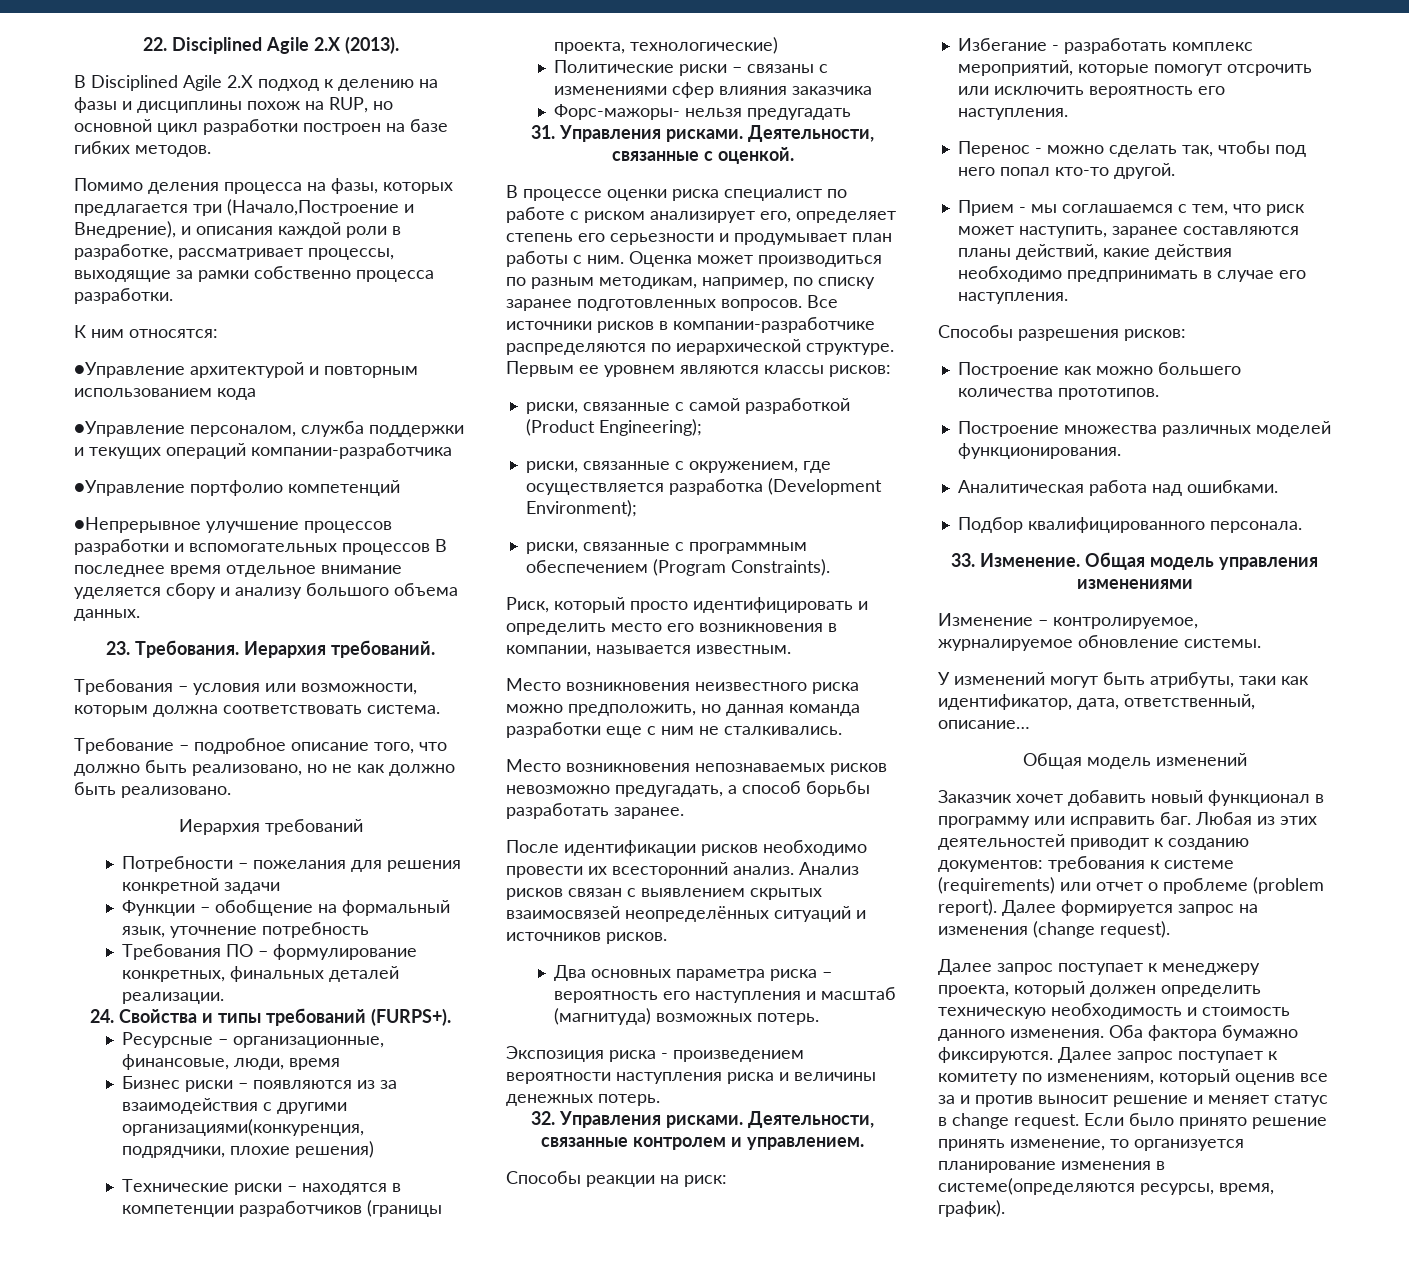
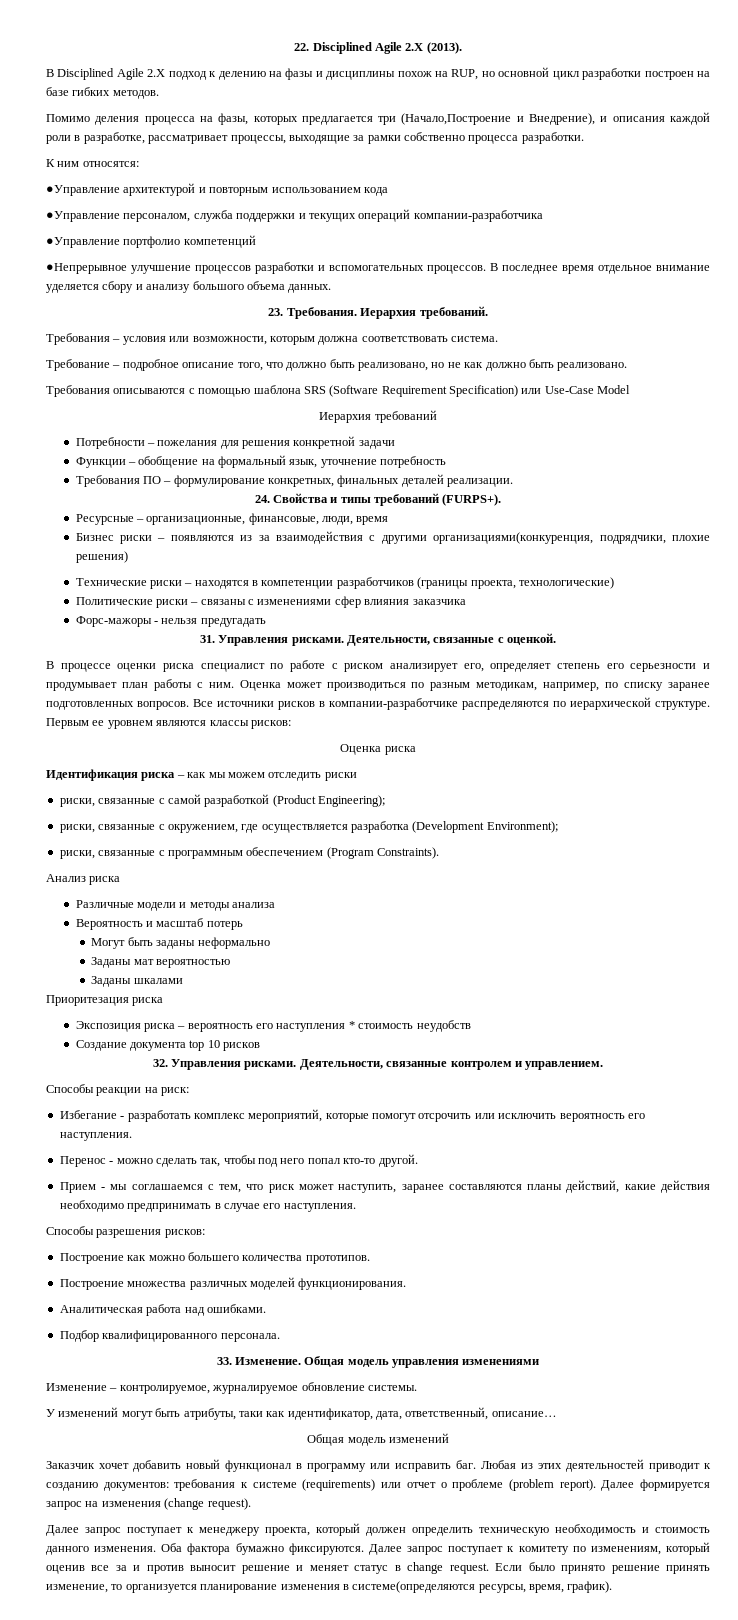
- ●Непрерывное улучшение процессов разработки и вспомогательных процессов В последнее время отдельное внимание уделяется сбору и анализу большого объема данных.
+ ●Непрерывное улучшение процессов разработки и вспомогательных процессов. В последнее время отдельное внимание уделяется сбору и анализу большого объема данных.
+ Требования описываются с помощью шаблона SRS (Software Requirement Specification) или Use-Case Model
- Форс-мажоры- нельзя предугадать
+ Форс-мажоры - нельзя предугадать
+ Оценка риска
+ Идентификация риска – как мы можем отследить риски
- Риск, который просто идентифицировать и определить место его возникновения в компании, называется известным.
- Место возникновения неизвестного риска можно предположить, но данная команда разработки еще с ним не сталкивались.
- Место возникновения непознаваемых рисков невозможно предугадать, а способ борьбы разработать заранее.
- После идентификации рисков необходимо провести их всесторонний анализ. Анализ рисков связан с выявлением скрытых взаимосвязей неопределённых ситуаций и источников рисков.
- Два основных параметра риска – вероятность его наступления и масштаб (магнитуда) возможных потерь.
- Экспозиция риска - произведением вероятности наступления риска и величины денежных потерь.
+ Анализ риска
+ Различные модели и методы анализа
+ Вероятность и масштаб потерь
+ Могут быть заданы неформально
+ Заданы мат вероятностью
+ Заданы шкалами
+ Приоритезация риска
+ Экспозиция риска – вероятность его наступления * стоимость неудобств
+ Создание документа top 10 рисков

